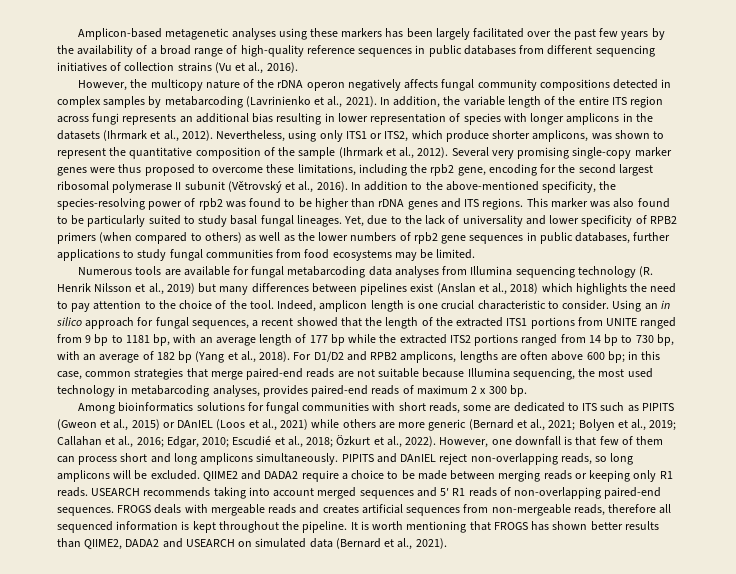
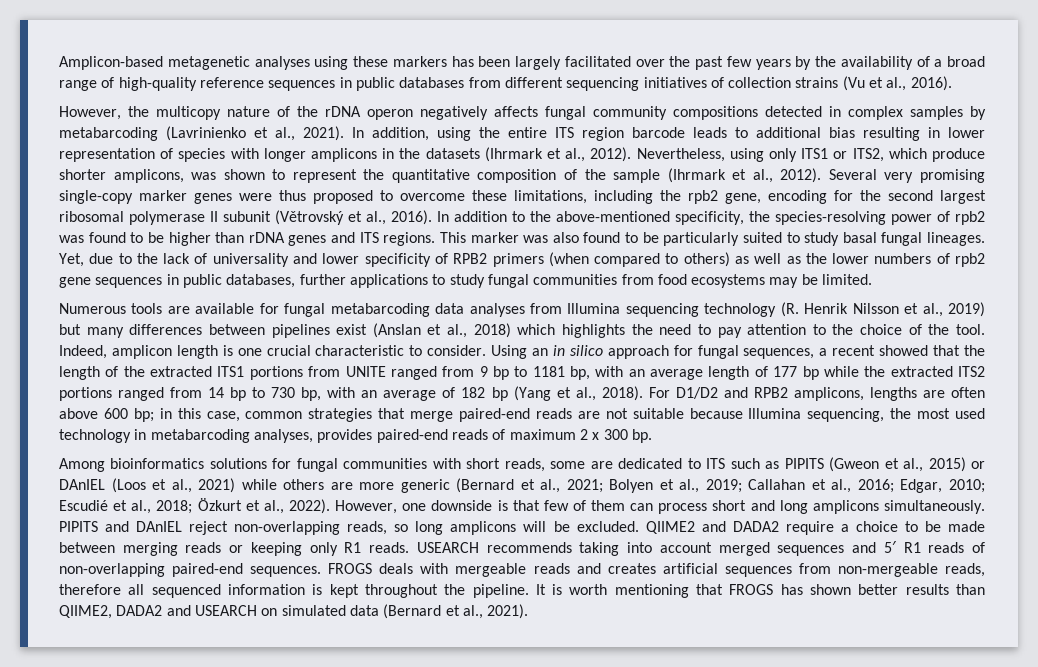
- In addition, the variable length of the entire ITS region across fungi represents an additional bias resulting in lower representation of species with longer amplicons in the datasets (Ihrmark et al., 2012).
+ In addition, using the entire ITS region barcode leads to additional bias resulting in lower representation of species with longer amplicons in the datasets (Ihrmark et al., 2012).
- However, one downfall is that few of them can process short and long amplicons simultaneously.
+ However, one downside is that few of them can process short and long amplicons simultaneously.

